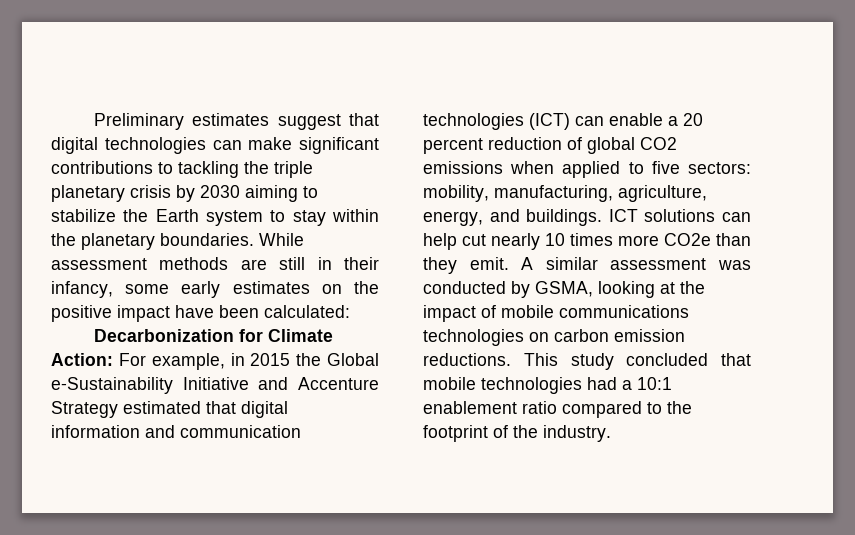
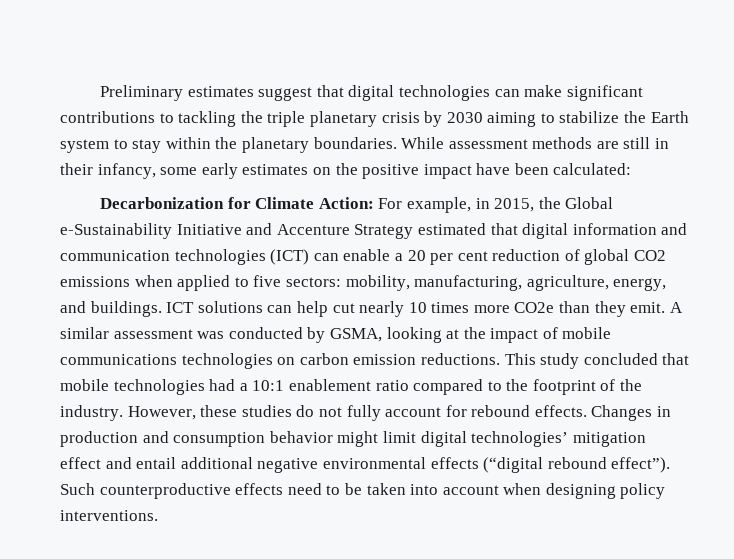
- Decarbonization for Climate Action: For example, in 2015 the Global e-Sustainability Initiative and Accenture Strategy estimated that digital information and communication technologies (ICT) can enable a 20 percent reduction of global CO2 emissions when applied to five sectors: mobility, manufacturing, agriculture, energy, and buildings.
+ Decarbonization for Climate Action: For example, in 2015, the Global e-Sustainability Initiative and Accenture Strategy estimated that digital information and communication technologies (ICT) can enable a 20 per cent reduction of global CO2 emissions when applied to five sectors: mobility, manufacturing, agriculture, energy, and buildings.
+ However, these studies do not fully account for rebound effects. Changes in production and consumption behavior might limit digital technologies’ mitigation effect and entail additional negative environmental effects (“digital rebound effect”). Such counterproductive effects need to be taken into account when designing policy interventions.

